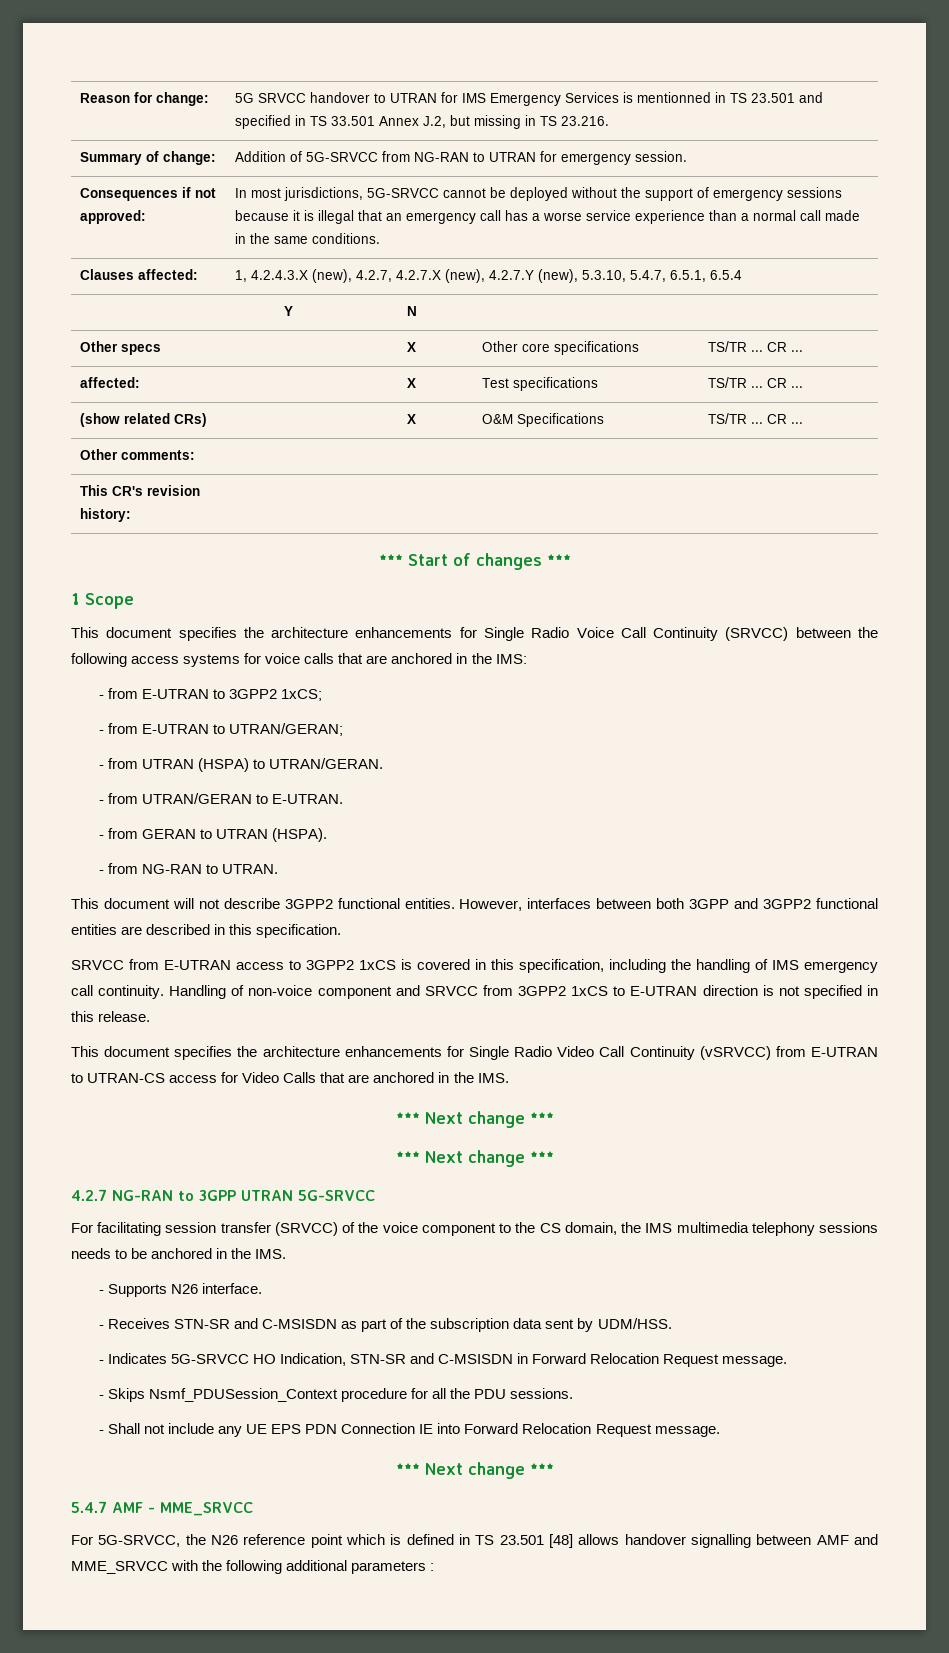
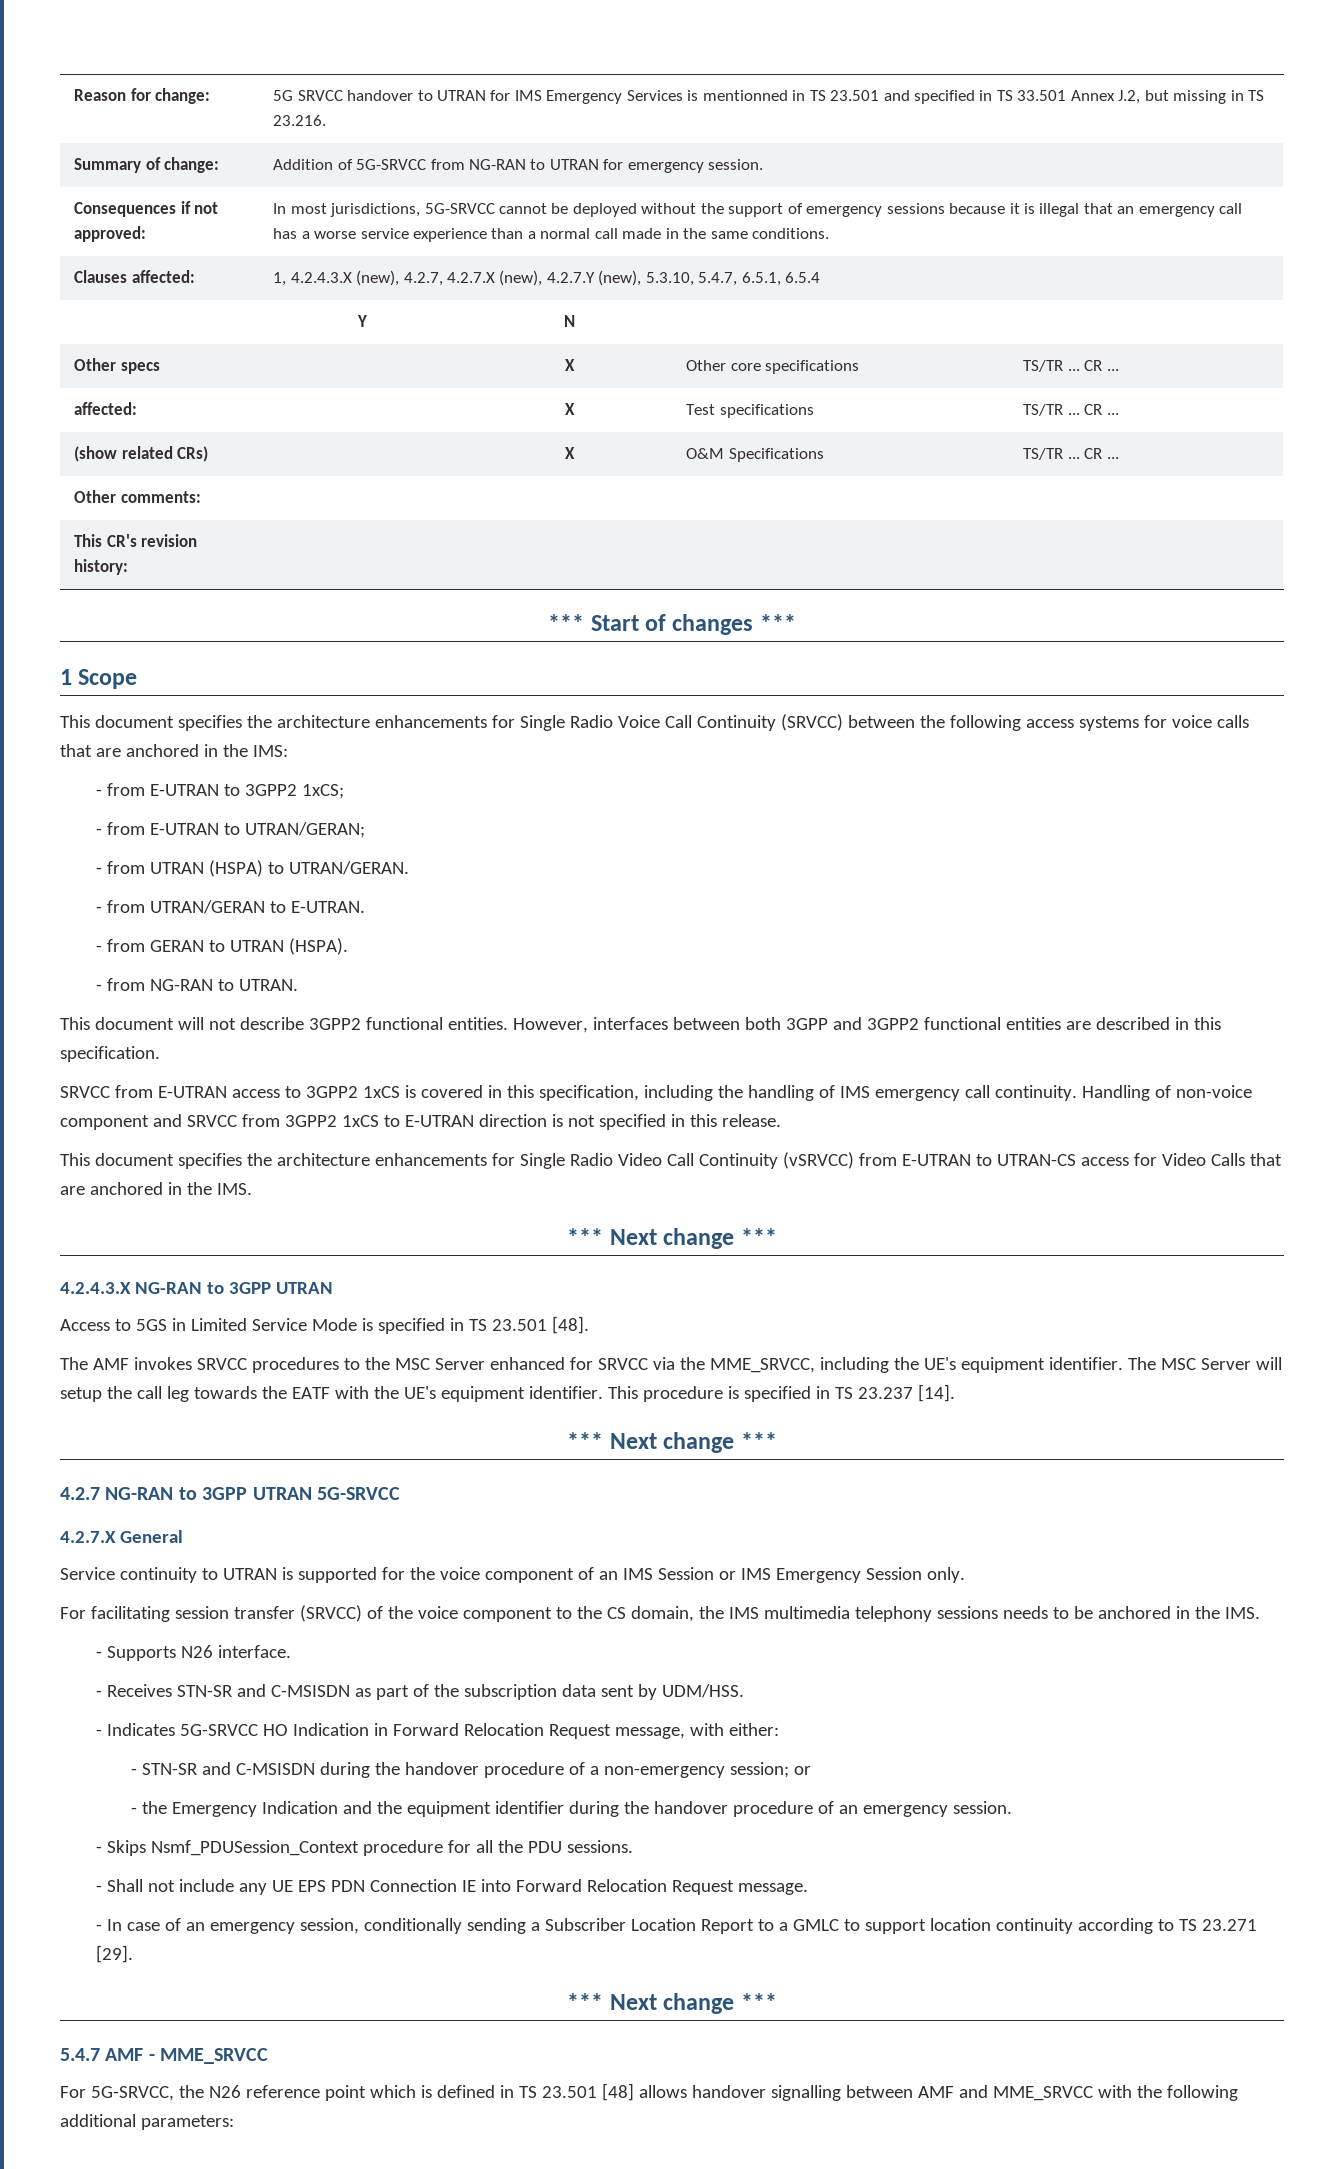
+ 4.2.4.3.X NG-RAN to 3GPP UTRAN
+ Access to 5GS in Limited Service Mode is specified in TS 23.501 [48].
+ The AMF invokes SRVCC procedures to the MSC Server enhanced for SRVCC via the MME_SRVCC, including the UE's equipment identifier. The MSC Server will setup the call leg towards the EATF with the UE's equipment identifier. This procedure is specified in TS 23.237 [14].
+ 4.2.7.X General
+ Service continuity to UTRAN is supported for the voice component of an IMS Session or IMS Emergency Session only.
- - Indicates 5G-SRVCC HO Indication, STN-SR and C-MSISDN in Forward Relocation Request message.
+ - Indicates 5G-SRVCC HO Indication in Forward Relocation Request message, with either:
+ - STN-SR and C-MSISDN during the handover procedure of a non-emergency session; or
+ - the Emergency Indication and the equipment identifier during the handover procedure of an emergency session.
+ - In case of an emergency session, conditionally sending a Subscriber Location Report to a GMLC to support location continuity according to TS 23.271 [29].
- For 5G-SRVCC, the N26 reference point which is defined in TS 23.501 [48] allows handover signalling between AMF and MME_SRVCC with the following additional parameters :
+ For 5G-SRVCC, the N26 reference point which is defined in TS 23.501 [48] allows handover signalling between AMF and MME_SRVCC with the following additional parameters:

